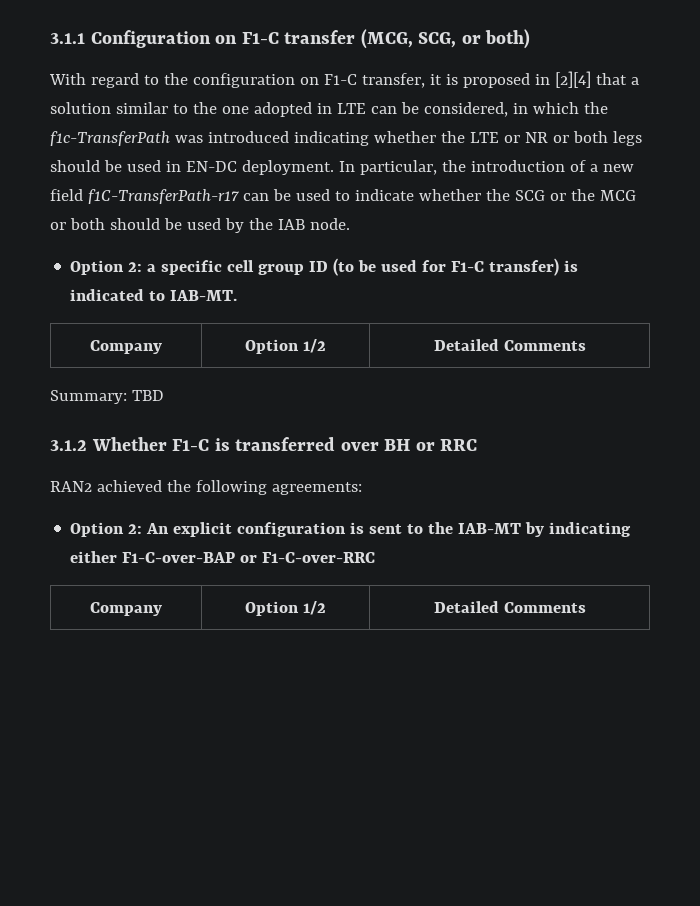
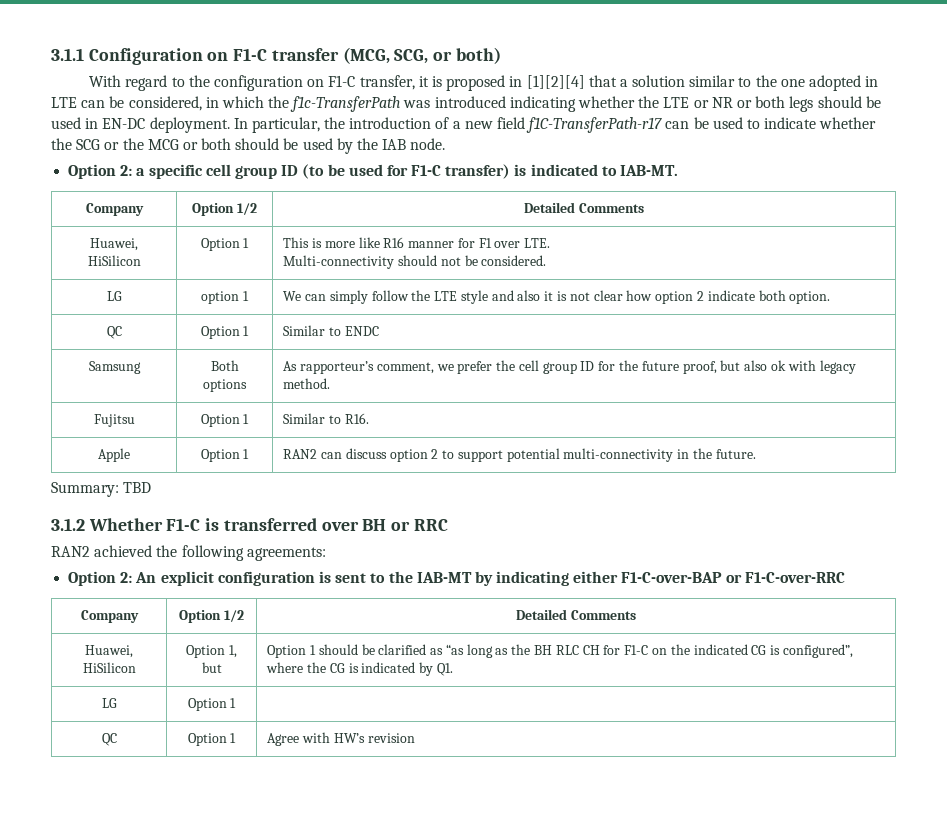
- With regard to the configuration on F1-C transfer, it is proposed in [2][4] that a solution similar to the one adopted in LTE can be considered, in which the f1c-TransferPath was introduced indicating whether the LTE or NR or both legs should be used in EN-DC deployment.
+ With regard to the configuration on F1-C transfer, it is proposed in [1][2][4] that a solution similar to the one adopted in LTE can be considered, in which the f1c-TransferPath was introduced indicating whether the LTE or NR or both legs should be used in EN-DC deployment.
+ Huawei, HiSilicon | Option 1 | This is more like R16 manner for F1 over LTE.
+ Multi-connectivity should not be considered.
+ LG | option 1 | We can simply follow the LTE style and also it is not clear how option 2 indicate both option.
+ QC | Option 1 | Similar to ENDC
+ Samsung | Both options | As rapporteur’s comment, we prefer the cell group ID for the future proof, but also ok with legacy method.
+ Fujitsu | Option 1 | Similar to R16.
+ Apple | Option 1 | RAN2 can discuss option 2 to support potential multi-connectivity in the future.
+ Huawei, HiSilicon | Option 1, but | Option 1 should be clarified as “as long as the BH RLC CH for F1-C on the indicated CG is configured”, where the CG is indicated by Q1.
+ LG | Option 1 |
+ QC | Option 1 | Agree with HW’s revision

